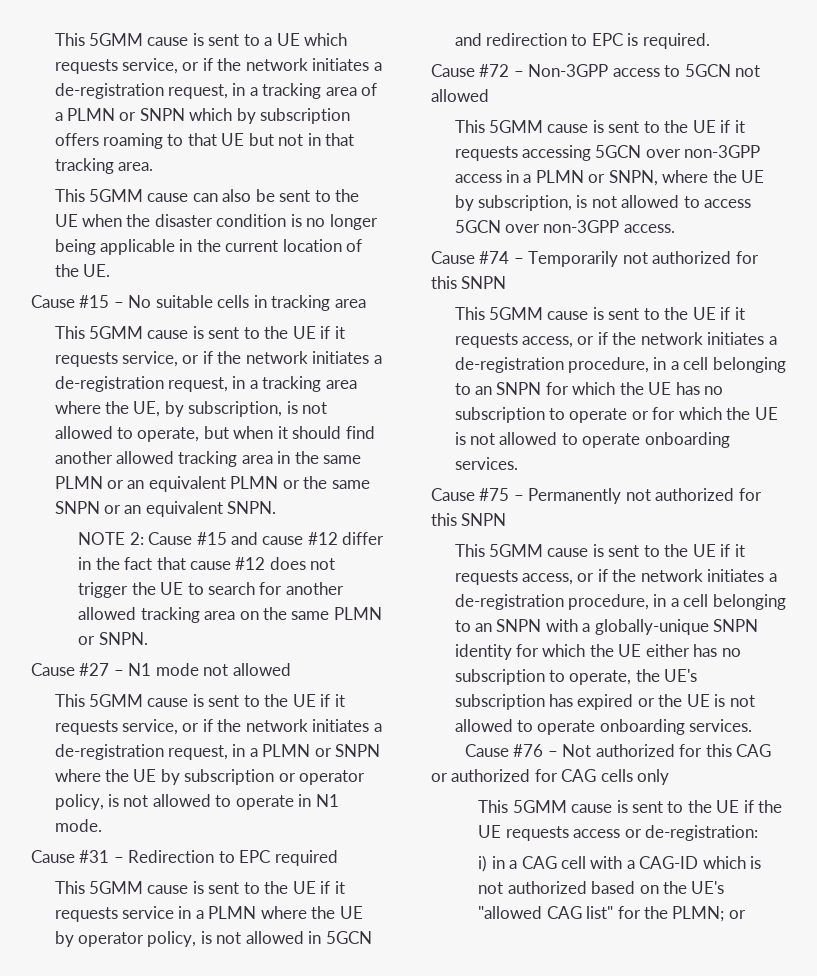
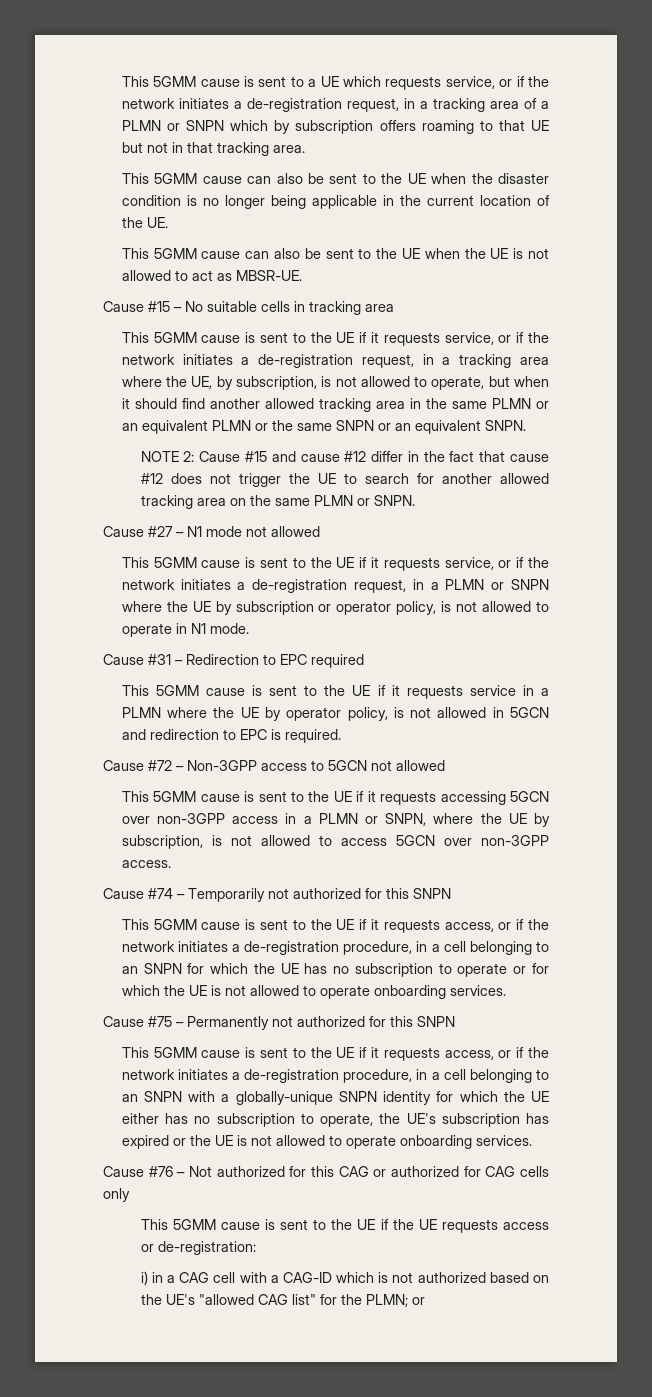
+ This 5GMM cause can also be sent to the UE when the UE is not allowed to act as MBSR-UE.

